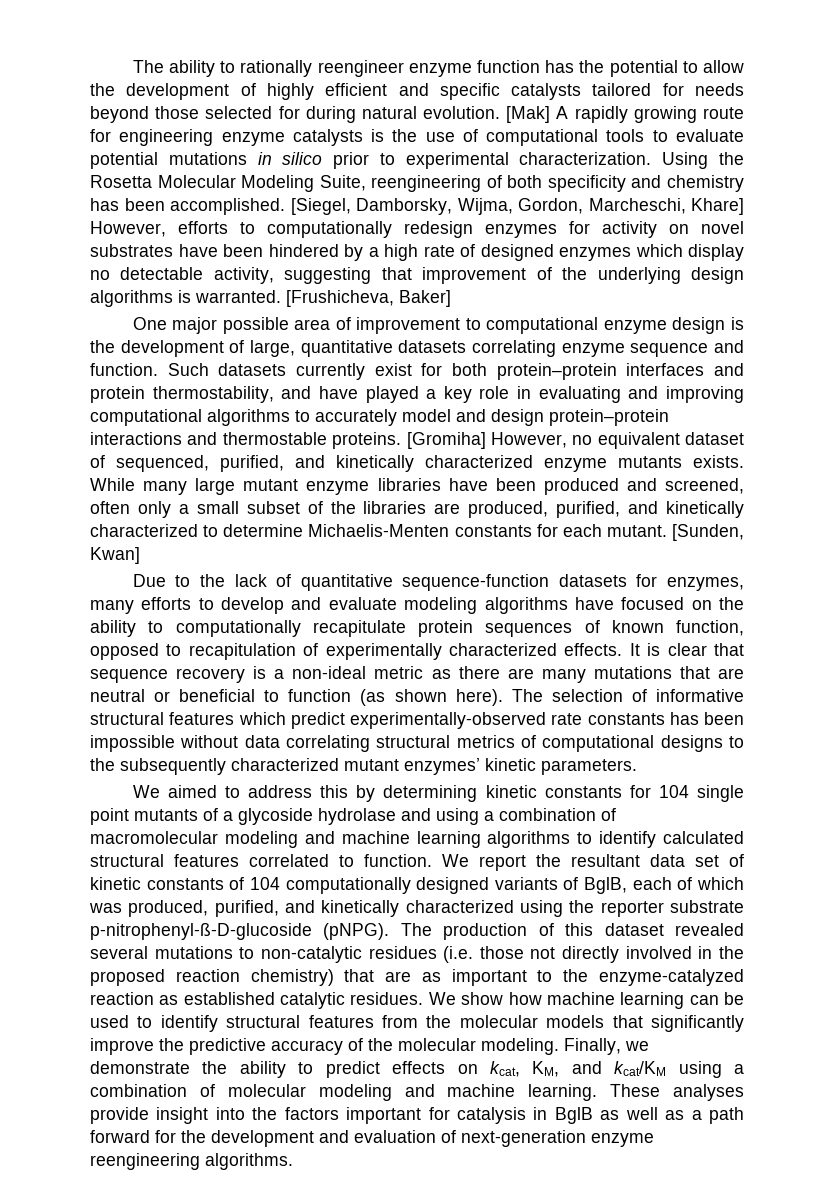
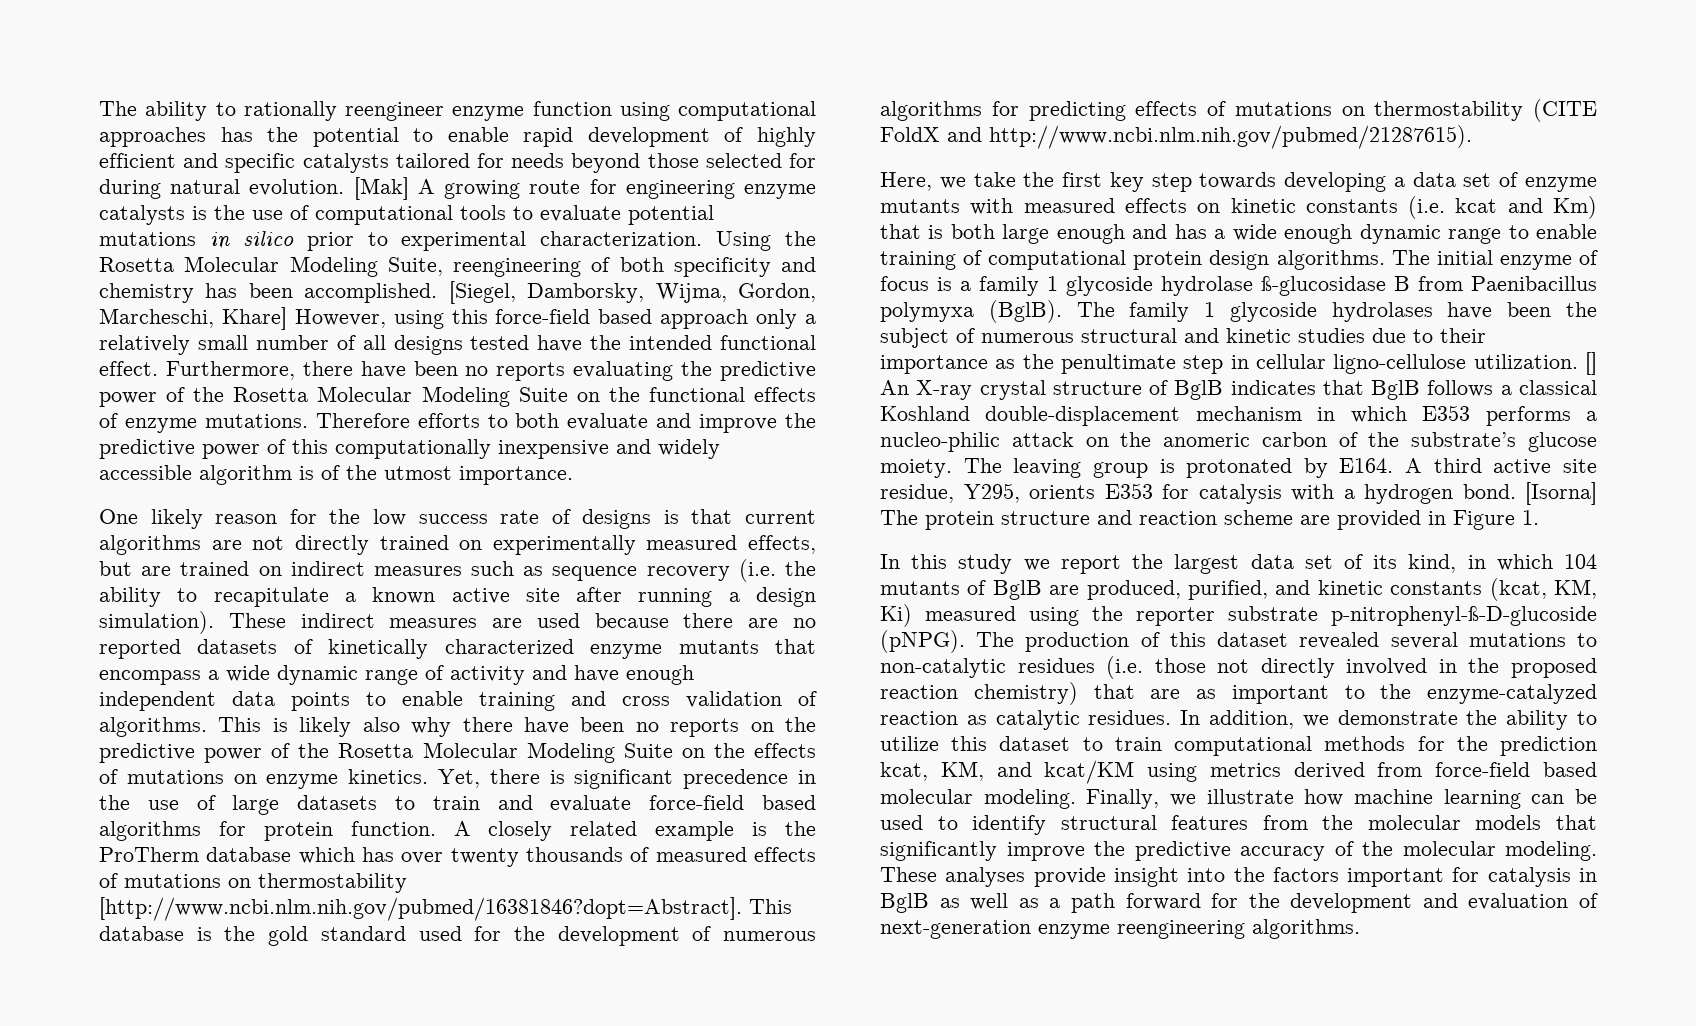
- The ability to rationally reengineer enzyme function has the potential to allow the development of highly efficient and specific catalysts tailored for needs beyond those selected for during natural evolution.
+ The ability to rationally reengineer enzyme function using computational approaches has the potential to enable rapid development of highly efficient and specific catalysts tailored for needs beyond those selected for during natural evolution.
- [Mak] A rapidly growing route for engineering enzyme catalysts is the use of computational tools to evaluate potential mutations in silico prior to experimental characterization.
+ [Mak] A growing route for engineering enzyme catalysts is the use of computational tools to evaluate potential mutations in silico prior to experimental characterization.
- [Siegel, Damborsky, Wijma, Gordon, Marcheschi, Khare] However, efforts to computationally redesign enzymes for activity on novel substrates have been hindered by a high rate of designed enzymes which display no detectable activity, suggesting that improvement of the underlying design algorithms is warranted. [Frushicheva, Baker]
- One major possible area of improvement to computational enzyme design is the development of large, quantitative datasets correlating enzyme sequence and function. Such datasets currently exist for both protein–protein interfaces and protein thermostability, and have played a key role in evaluating and improving computational algorithms to accurately model and design protein–protein interactions and thermostable proteins. [Gromiha] However, no equivalent dataset of sequenced, purified, and kinetically characterized enzyme mutants exists. While many large mutant enzyme libraries have been produced and screened, often only a small subset of the libraries are produced, purified, and kinetically characterized to determine Michaelis-Menten constants for each mutant. [Sunden, Kwan]
- Due to the lack of quantitative sequence-function datasets for enzymes, many efforts to develop and evaluate modeling algorithms have focused on the ability to computationally recapitulate protein sequences of known function, opposed to recapitulation of experimentally characterized effects. It is clear that sequence recovery is a non-ideal metric as there are many mutations that are neutral or beneficial to function (as shown here). The selection of informative structural features which predict experimentally-observed rate constants has been impossible without data correlating structural metrics of computational designs to the subsequently characterized mutant enzymes’ kinetic parameters.
- We aimed to address this by determining kinetic constants for 104 single point mutants of a glycoside hydrolase and using a combination of macromolecular modeling and machine learning algorithms to identify calculated structural features correlated to function. We report the resultant data set of kinetic constants of 104 computationally designed variants of BglB, each of which was produced, purified, and kinetically characterized using the reporter substrate p-nitrophenyl-ß-D-glucoside (pNPG).
+ [Siegel, Damborsky, Wijma, Gordon, Marcheschi, Khare] However, using this force-field based approach only a relatively small number of all designs tested have the intended functional effect. Furthermore, there have been no reports evaluating the predictive power of the Rosetta Molecular Modeling Suite on the functional effects of enzyme mutations. Therefore efforts to both evaluate and improve the predictive power of this computationally inexpensive and widely accessible algorithm is of the utmost importance.
+ One likely reason for the low success rate of designs is that current algorithms are not directly trained on experimentally measured effects, but are trained on indirect measures such as sequence recovery (i.e. the ability to recapitulate a known active site after running a design simulation). These indirect measures are used because there are no reported datasets of kinetically characterized enzyme mutants that encompass a wide dynamic range of activity and have enough independent data points to enable training and cross validation of algorithms. This is likely also why there have been no reports on the predictive power of the Rosetta Molecular Modeling Suite on the effects of mutations on enzyme kinetics. Yet, there is significant precedence in the use of large datasets to train and evaluate force-field based algorithms for protein function. A closely related example is the ProTherm database which has over twenty thousands of measured effects of mutations on thermostability [http://www.ncbi.nlm.nih.gov/pubmed/16381846?dopt=Abstract]. This database is the gold standard used for the development of numerous algorithms for predicting effects of mutations on thermostability (CITE FoldX and http://www.ncbi.nlm.nih.gov/pubmed/21287615).
+ Here, we take the first key step towards developing a data set of enzyme mutants with measured effects on kinetic constants (i.e. kcat and Km) that is both large enough and has a wide enough dynamic range to enable training of computational protein design algorithms. The initial enzyme of focus is a family 1 glycoside hydrolase ß-glucosidase B from Paenibacillus polymyxa (BglB). The family 1 glycoside hydrolases have been the subject of numerous structural and kinetic studies due to their importance as the penultimate step in cellular ligno-cellulose utilization. [] An X-ray crystal structure of BglB indicates that BglB follows a classical Koshland double-displacement mechanism in which E353 performs a nucleo-philic attack on the anomeric carbon of the substrate’s glucose moiety. The leaving group is protonated by E164. A third active site residue, Y295, orients E353 for catalysis with a hydrogen bond. [Isorna] The protein structure and reaction scheme are provided in Figure 1.
+ In this study we report the largest data set of its kind, in which 104 mutants of BglB are produced, purified, and kinetic constants (kcat, KM, Ki) measured using the reporter substrate p-nitrophenyl-ß-D-glucoside (pNPG).
- The production of this dataset revealed several mutations to non-catalytic residues (i.e. those not directly involved in the proposed reaction chemistry) that are as important to the enzyme-catalyzed reaction as established catalytic residues.
+ The production of this dataset revealed several mutations to non-catalytic residues (i.e. those not directly involved in the proposed reaction chemistry) that are as important to the enzyme-catalyzed reaction as catalytic residues.
- We show how machine learning can be used to identify structural features from the molecular models that significantly improve the predictive accuracy of the molecular modeling.
+ In addition, we demonstrate the ability to utilize this dataset to train computational methods for the prediction kcat, KM, and kcat/KM using metrics derived from force-field based molecular modeling. Finally, we illustrate how machine learning can be used to identify structural features from the molecular models that significantly improve the predictive accuracy of the molecular modeling.
- Finally, we demonstrate the ability to predict effects on kcat, KM, and kcat/KM using a combination of molecular modeling and machine learning.

